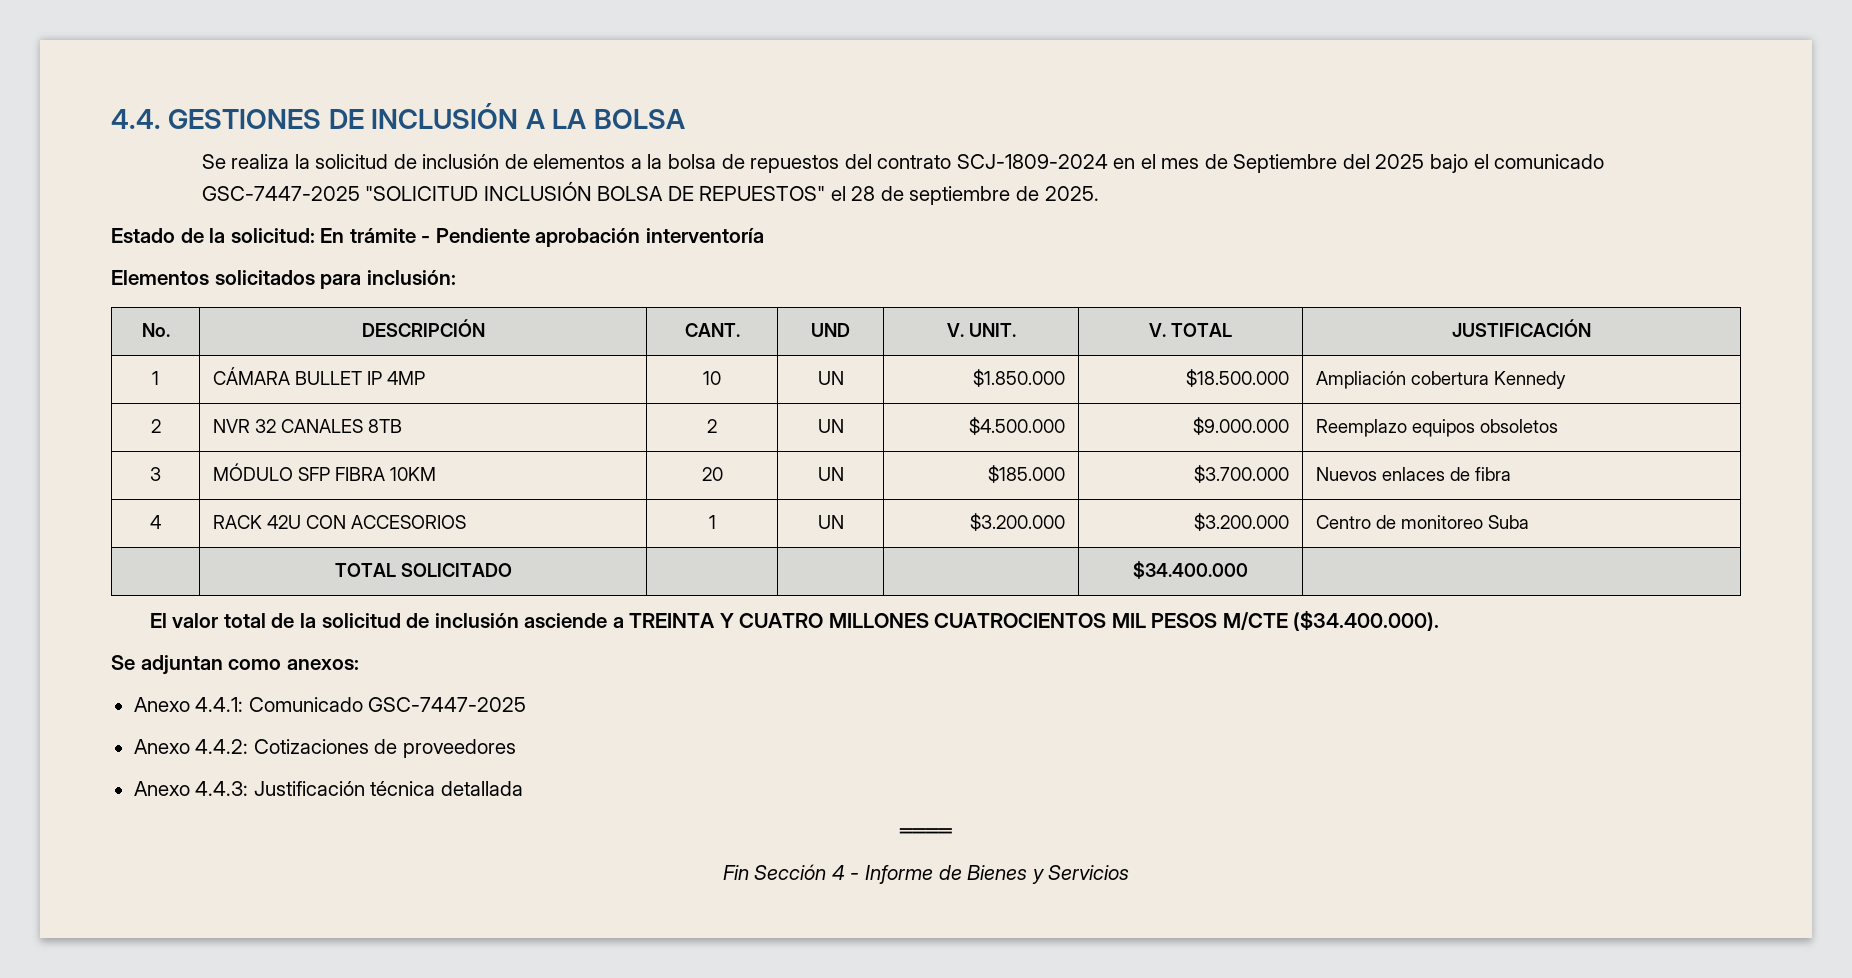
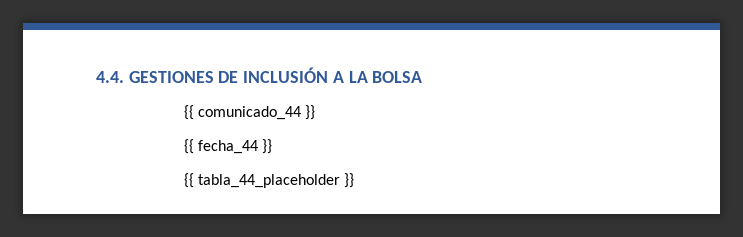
- Se realiza la solicitud de inclusión de elementos a la bolsa de repuestos del contrato SCJ-1809-2024 en el mes de Septiembre del 2025 bajo el comunicado GSC-7447-2025 "SOLICITUD INCLUSIÓN BOLSA DE REPUESTOS" el 28 de septiembre de 2025.
- Estado de la solicitud: En trámite - Pendiente aprobación interventoría
- Elementos solicitados para inclusión:
- No. | DESCRIPCIÓN | CANT. | UND | V. UNIT. | V. TOTAL | JUSTIFICACIÓN
- 1 | CÁMARA BULLET IP 4MP | 10 | UN | $1.850.000 | $18.500.000 | Ampliación cobertura Kennedy
- 2 | NVR 32 CANALES 8TB | 2 | UN | $4.500.000 | $9.000.000 | Reemplazo equipos obsoletos
- 3 | MÓDULO SFP FIBRA 10KM | 20 | UN | $185.000 | $3.700.000 | Nuevos enlaces de fibra
- 4 | RACK 42U CON ACCESORIOS | 1 | UN | $3.200.000 | $3.200.000 | Centro de monitoreo Suba
- | TOTAL SOLICITADO | | | | $34.400.000 |
- El valor total de la solicitud de inclusión asciende a TREINTA Y CUATRO MILLONES CUATROCIENTOS MIL PESOS M/CTE ($34.400.000).
- Se adjuntan como anexos:
- Anexo 4.4.1: Comunicado GSC-7447-2025
- Anexo 4.4.2: Cotizaciones de proveedores
- Anexo 4.4.3: Justificación técnica detallada
- ════
- Fin Sección 4 - Informe de Bienes y Servicios
+ {{ comunicado_44 }}
+ {{ fecha_44 }}
+ {{ tabla_44_placeholder }}

